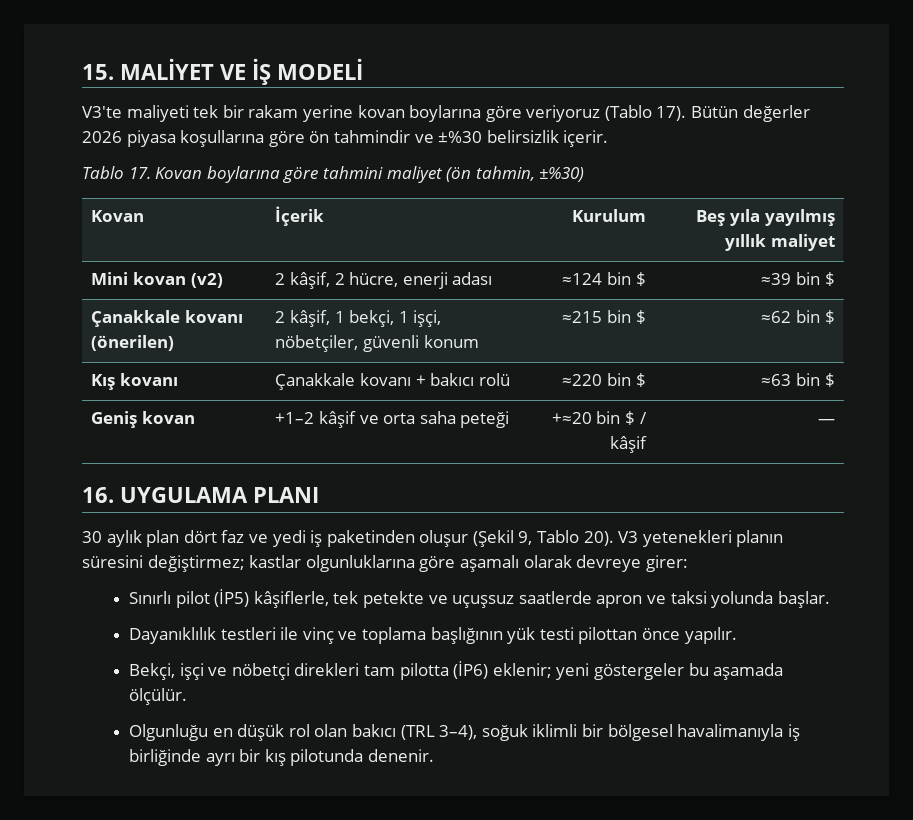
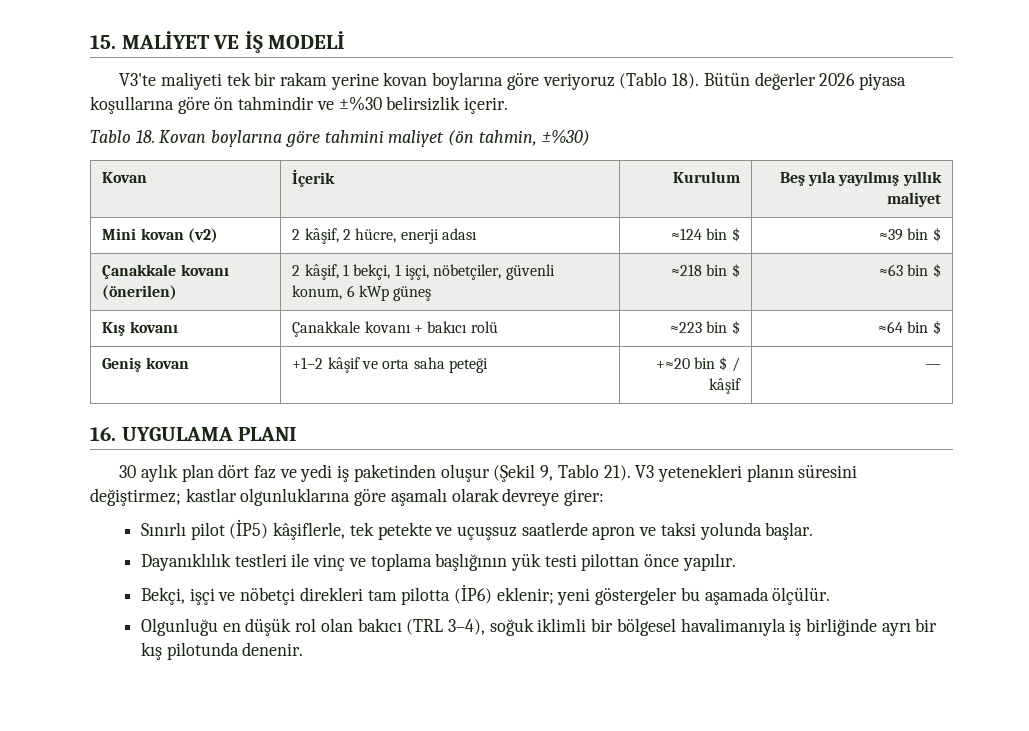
- V3'te maliyeti tek bir rakam yerine kovan boylarına göre veriyoruz (Tablo 17).
+ V3'te maliyeti tek bir rakam yerine kovan boylarına göre veriyoruz (Tablo 18).
- Tablo 17. Kovan boylarına göre tahmini maliyet (ön tahmin, ±%30)
+ Tablo 18. Kovan boylarına göre tahmini maliyet (ön tahmin, ±%30)
- Çanakkale kovanı (önerilen) | 2 kâşif, 1 bekçi, 1 işçi, nöbetçiler, güvenli konum | ≈215 bin $ | ≈62 bin $
+ Çanakkale kovanı (önerilen) | 2 kâşif, 1 bekçi, 1 işçi, nöbetçiler, güvenli konum, 6 kWp güneş | ≈218 bin $ | ≈63 bin $
- Kış kovanı | Çanakkale kovanı + bakıcı rolü | ≈220 bin $ | ≈63 bin $
+ Kış kovanı | Çanakkale kovanı + bakıcı rolü | ≈223 bin $ | ≈64 bin $
- 30 aylık plan dört faz ve yedi iş paketinden oluşur (Şekil 9, Tablo 20).
+ 30 aylık plan dört faz ve yedi iş paketinden oluşur (Şekil 9, Tablo 21).

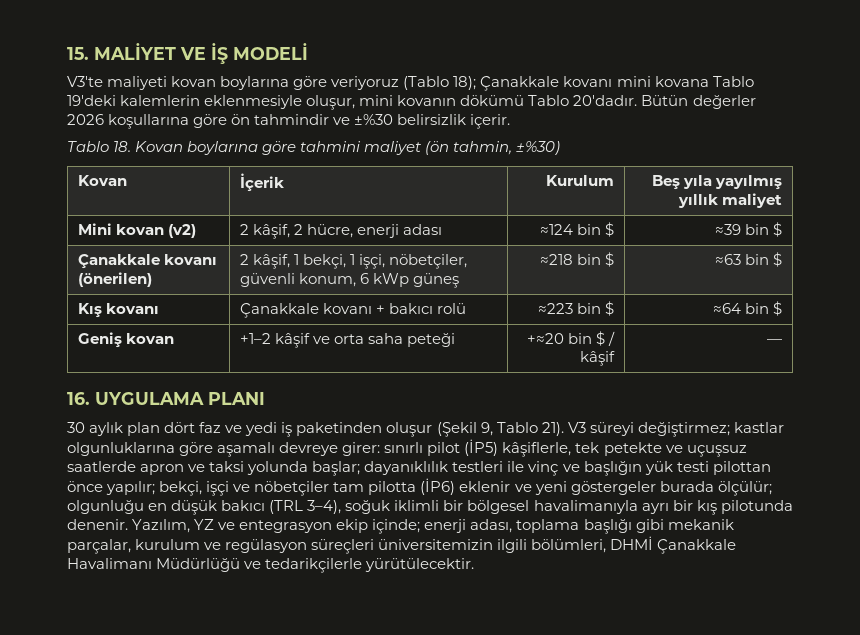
- V3'te maliyeti tek bir rakam yerine kovan boylarına göre veriyoruz (Tablo 18).
+ V3'te maliyeti kovan boylarına göre veriyoruz (Tablo 18); Çanakkale kovanı mini kovana Tablo 19'deki kalemlerin eklenmesiyle oluşur, mini kovanın dökümü Tablo 20'dadır.
- Bütün değerler 2026 piyasa koşullarına göre ön tahmindir ve ±%30 belirsizlik içerir.
+ Bütün değerler 2026 koşullarına göre ön tahmindir ve ±%30 belirsizlik içerir.
- V3 yetenekleri planın süresini değiştirmez; kastlar olgunluklarına göre aşamalı olarak devreye girer:
- Sınırlı pilot (İP5) kâşiflerle, tek petekte ve uçuşsuz saatlerde apron ve taksi yolunda başlar.
- Dayanıklılık testleri ile vinç ve toplama başlığının yük testi pilottan önce yapılır.
- Bekçi, işçi ve nöbetçi direkleri tam pilotta (İP6) eklenir; yeni göstergeler bu aşamada ölçülür.
- Olgunluğu en düşük rol olan bakıcı (TRL 3–4), soğuk iklimli bir bölgesel havalimanıyla iş birliğinde ayrı bir kış pilotunda denenir.
+ V3 süreyi değiştirmez; kastlar olgunluklarına göre aşamalı devreye girer: sınırlı pilot (İP5) kâşiflerle, tek petekte ve uçuşsuz saatlerde apron ve taksi yolunda başlar; dayanıklılık testleri ile vinç ve başlığın yük testi pilottan önce yapılır; bekçi, işçi ve nöbetçiler tam pilotta (İP6) eklenir ve yeni göstergeler burada ölçülür; olgunluğu en düşük bakıcı (TRL 3–4), soğuk iklimli bir bölgesel havalimanıyla ayrı bir kış pilotunda denenir.
+ Yazılım, YZ ve entegrasyon ekip içinde; enerji adası, toplama başlığı gibi mekanik parçalar, kurulum ve regülasyon süreçleri üniversitemizin ilgili bölümleri, DHMİ Çanakkale Havalimanı Müdürlüğü ve tedarikçilerle yürütülecektir.

